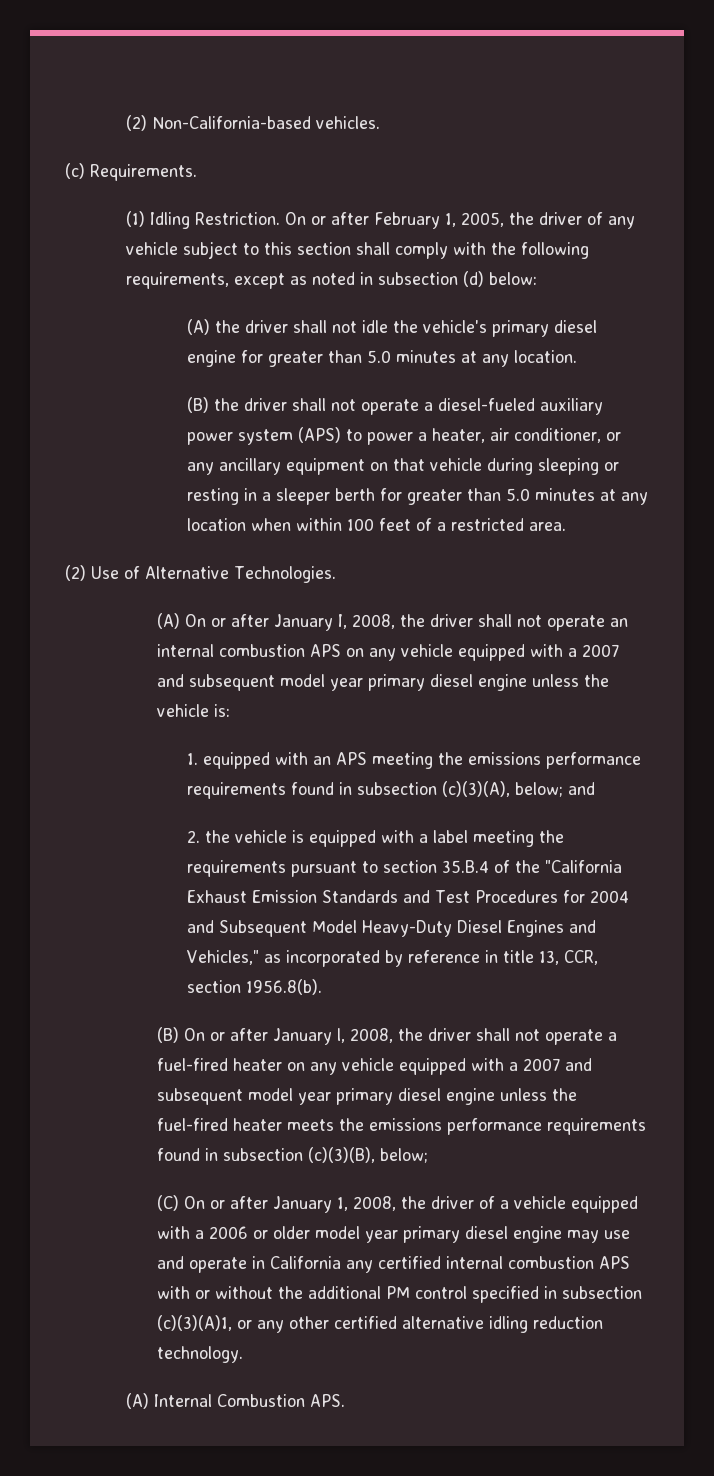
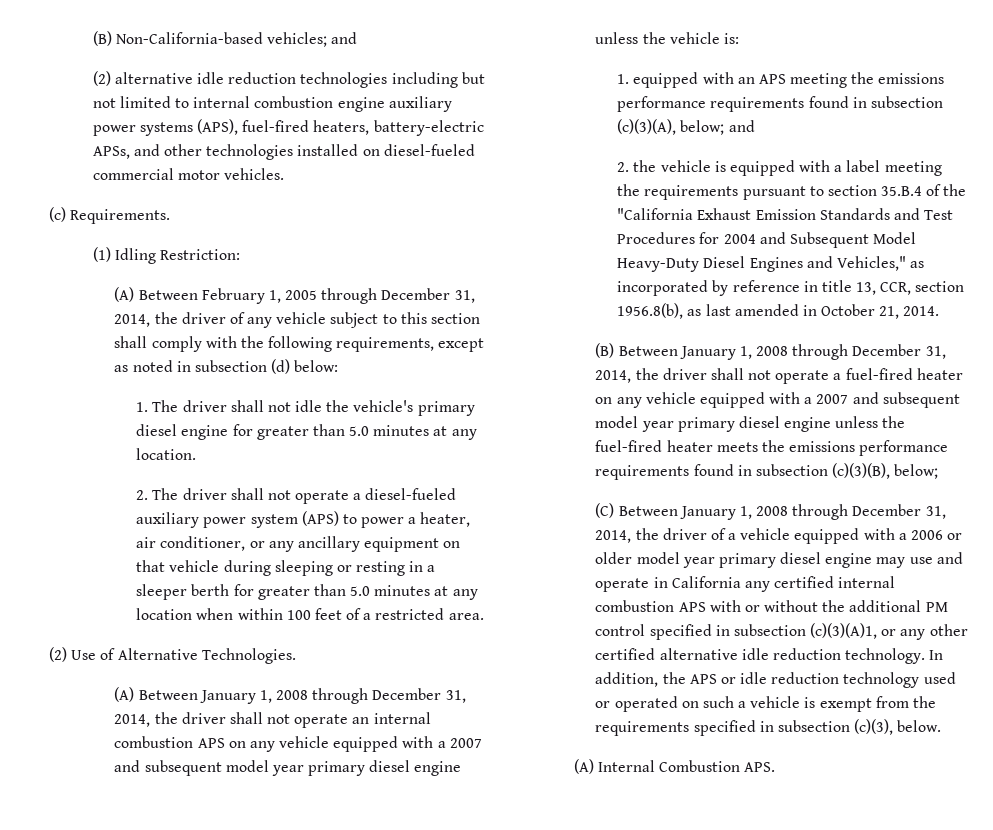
- (2) Non-California-based vehicles.
+ (B) Non-California-based vehicles; and
+ (2) alternative idle reduction technologies including but not limited to internal combustion engine auxiliary power systems (APS), fuel-fired heaters, battery-electric APSs, and other technologies installed on diesel-fueled commercial motor vehicles.
- (1) Idling Restriction. On or after February 1, 2005, the driver of any vehicle subject to this section shall comply with the following requirements, except as noted in subsection (d) below:
+ (1) Idling Restriction:
+ (A) Between February 1, 2005 through December 31, 2014, the driver of any vehicle subject to this section shall comply with the following requirements, except as noted in subsection (d) below:
- (A) the driver shall not idle the vehicle's primary diesel engine for greater than 5.0 minutes at any location.
+ 1. The driver shall not idle the vehicle's primary diesel engine for greater than 5.0 minutes at any location.
- (B) the driver shall not operate a diesel-fueled auxiliary power system (APS) to power a heater, air conditioner, or any ancillary equipment on that vehicle during sleeping or resting in a sleeper berth for greater than 5.0 minutes at any location when within 100 feet of a restricted area.
+ 2. The driver shall not operate a diesel-fueled auxiliary power system (APS) to power a heater, air conditioner, or any ancillary equipment on that vehicle during sleeping or resting in a sleeper berth for greater than 5.0 minutes at any location when within 100 feet of a restricted area.
- (A) On or after January I, 2008, the driver shall not operate an internal combustion APS on any vehicle equipped with a 2007 and subsequent model year primary diesel engine unless the vehicle is:
+ (A) Between January 1, 2008 through December 31, 2014, the driver shall not operate an internal combustion APS on any vehicle equipped with a 2007 and subsequent model year primary diesel engine unless the vehicle is:
- 2. the vehicle is equipped with a label meeting the requirements pursuant to section 35.B.4 of the "California Exhaust Emission Standards and Test Procedures for 2004 and Subsequent Model Heavy-Duty Diesel Engines and Vehicles," as incorporated by reference in title 13, CCR, section 1956.8(b).
- (B) On or after January l, 2008, the driver shall not operate a fuel-fired heater on any vehicle equipped with a 2007 and subsequent model year primary diesel engine unless the fuel-fired heater meets the emissions performance requirements found in subsection (c)(3)(B), below;
+ 2. the vehicle is equipped with a label meeting the requirements pursuant to section 35.B.4 of the "California Exhaust Emission Standards and Test Procedures for 2004 and Subsequent Model Heavy-Duty Diesel Engines and Vehicles," as incorporated by reference in title 13, CCR, section 1956.8(b), as last amended in October 21, 2014.
+ (B) Between January 1, 2008 through December 31, 2014, the driver shall not operate a fuel-fired heater on any vehicle equipped with a 2007 and subsequent model year primary diesel engine unless the fuel-fired heater meets the emissions performance requirements found in subsection (c)(3)(B), below;
- (C) On or after January 1, 2008, the driver of a vehicle equipped with a 2006 or older model year primary diesel engine may use and operate in California any certified internal combustion APS with or without the additional PM control specified in subsection (c)(3)(A)1, or any other certified alternative idling reduction technology.
+ (C) Between January 1, 2008 through December 31, 2014, the driver of a vehicle equipped with a 2006 or older model year primary diesel engine may use and operate in California any certified internal combustion APS with or without the additional PM control specified in subsection (c)(3)(A)1, or any other certified alternative idle reduction technology. In addition, the APS or idle reduction technology used or operated on such a vehicle is exempt from the requirements specified in subsection (c)(3), below.

